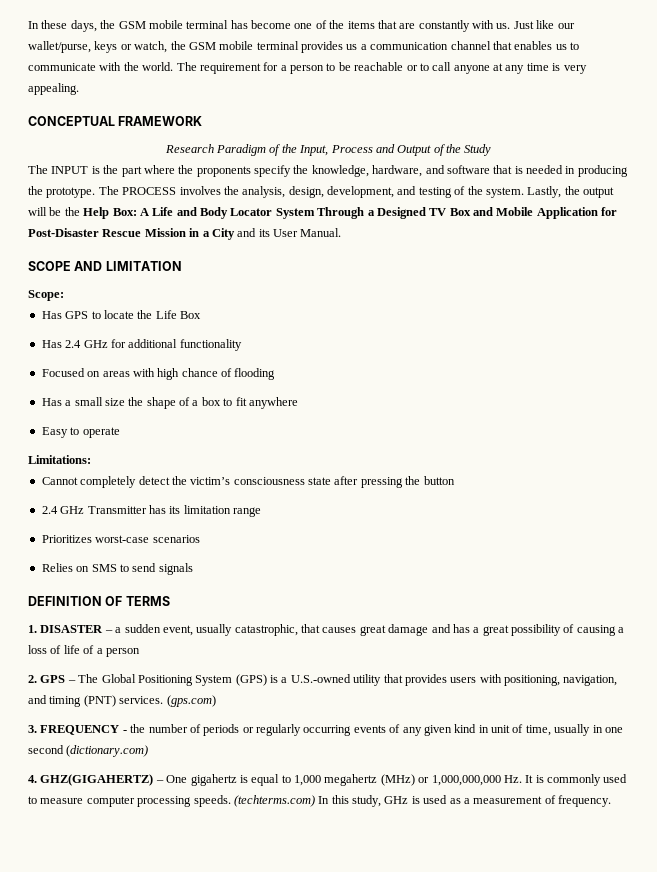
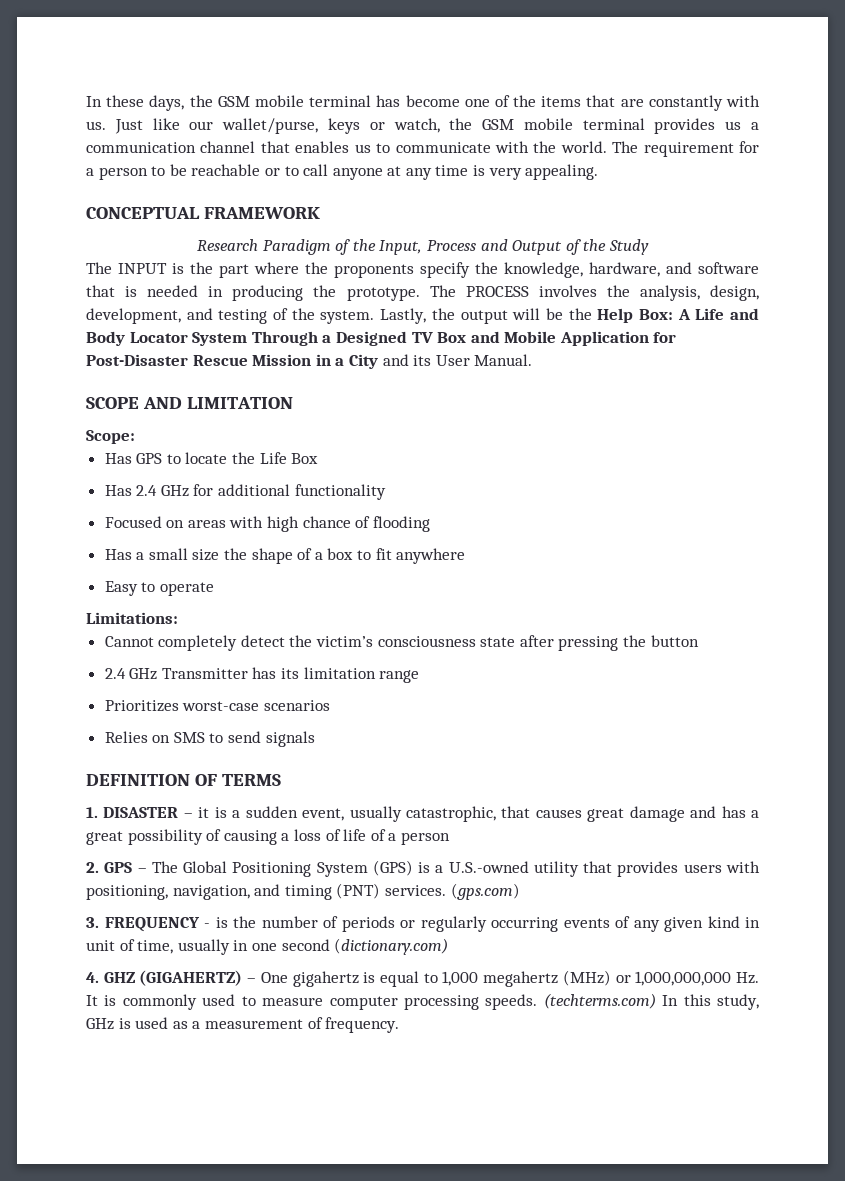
- 1. DISASTER – a sudden event, usually catastrophic, that causes great damage and has a great possibility of causing a loss of life of a person
+ 1. DISASTER – it is a sudden event, usually catastrophic, that causes great damage and has a great possibility of causing a loss of life of a person
- 3. FREQUENCY - the number of periods or regularly occurring events of any given kind in unit of time, usually in one second (dictionary.com)
+ 3. FREQUENCY - is the number of periods or regularly occurring events of any given kind in unit of time, usually in one second (dictionary.com)
- 4. GHZ(GIGAHERTZ) – One gigahertz is equal to 1,000 megahertz (MHz) or 1,000,000,000 Hz. It is commonly used to measure computer processing speeds.
+ 4. GHZ (GIGAHERTZ) – One gigahertz is equal to 1,000 megahertz (MHz) or 1,000,000,000 Hz. It is commonly used to measure computer processing speeds.

